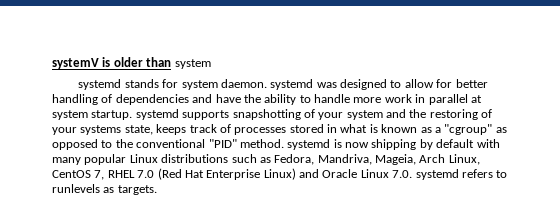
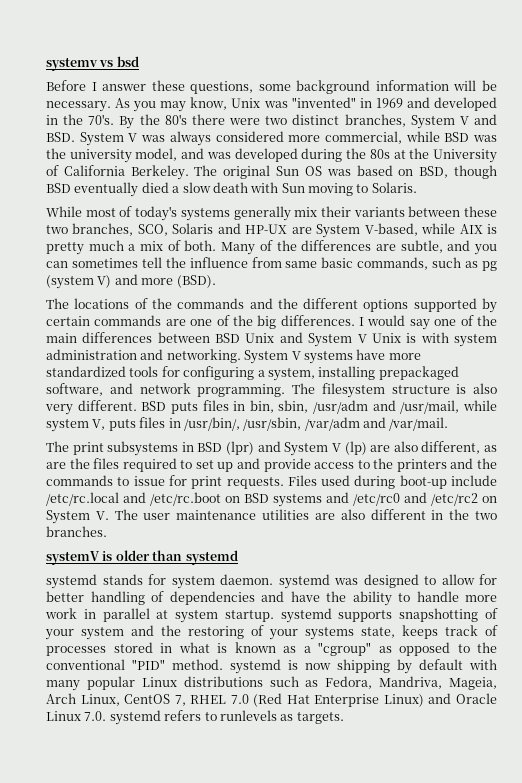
+ systemv vs bsd
+ Before I answer these questions, some background information will be necessary. As you may know, Unix was "invented" in 1969 and developed in the 70's. By the 80's there were two distinct branches, System V and BSD. System V was always considered more commercial, while BSD was the university model, and was developed during the 80s at the University of California Berkeley. The original Sun OS was based on BSD, though BSD eventually died a slow death with Sun moving to Solaris.
+ While most of today's systems generally mix their variants between these two branches, SCO, Solaris and HP-UX are System V-based, while AIX is pretty much a mix of both. Many of the differences are subtle, and you can sometimes tell the influence from same basic commands, such as pg (system V) and more (BSD).
+ The locations of the commands and the different options supported by certain commands are one of the big differences. I would say one of the main differences between BSD Unix and System V Unix is with system administration and networking. System V systems have more standardized tools for configuring a system, installing prepackaged software, and network programming. The filesystem structure is also very different. BSD puts files in bin, sbin, /usr/adm and /usr/mail, while system V, puts files in /usr/bin/, /usr/sbin, /var/adm and /var/mail.
+ The print subsystems in BSD (lpr) and System V (lp) are also different, as are the files required to set up and provide access to the printers and the commands to issue for print requests. Files used during boot-up include /etc/rc.local and /etc/rc.boot on BSD systems and /etc/rc0 and /etc/rc2 on System V. The user maintenance utilities are also different in the two branches.
- systemV is older than system
+ systemV is older than systemd

